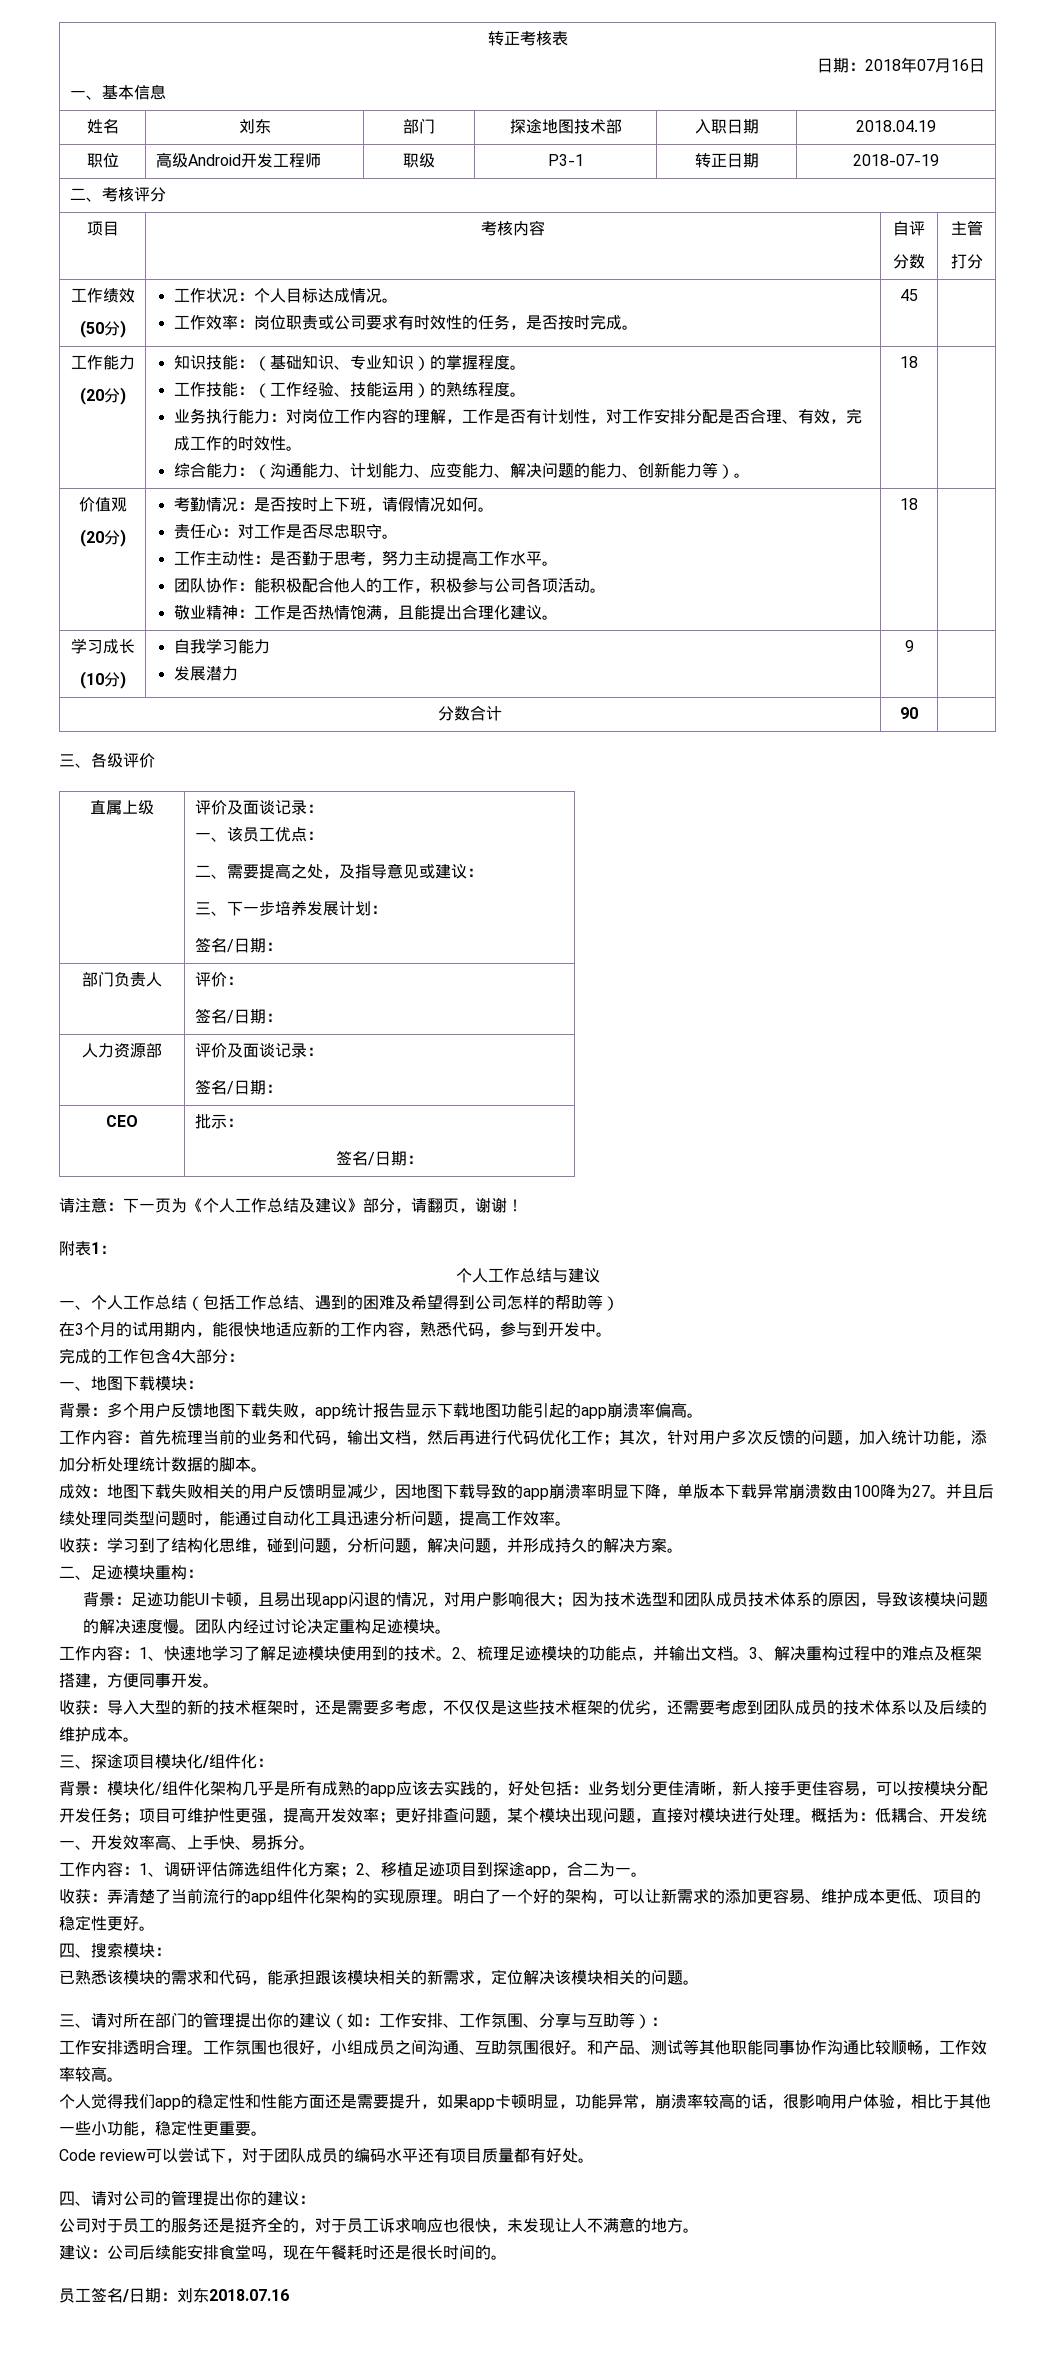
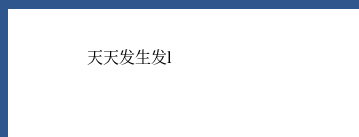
- 转正考核表
- 日期：2018年07月16日
- 一、基本信息
- 姓名 | 刘东 | 部门 | 探途地图技术部 | 入职日期 | 2018.04.19
- 职位 | 高级Android开发工程师 | 职级 | P3-1 | 转正日期 | 2018-07-19
- 二、考核评分
- 项目 | 考核内容 | 自评
- 分数 | 主管
- 打分
- 工作绩效
- (50分) | 工作状况：个人目标达成情况。
- 工作效率：岗位职责或公司要求有时效性的任务，是否按时完成。 | 45 |
- 工作能力
- (20分) | 知识技能：（基础知识、专业知识）的掌握程度。
- 工作技能：（工作经验、技能运用）的熟练程度。
- 业务执行能力：对岗位工作内容的理解，工作是否有计划性，对工作安排分配是否合理、有效，完成工作的时效性。
- 综合能力：（沟通能力、计划能力、应变能力、解决问题的能力、创新能力等）。 | 18 |
- 价值观
- (20分) | 考勤情况：是否按时上下班，请假情况如何。
- 责任心：对工作是否尽忠职守。
- 工作主动性：是否勤于思考，努力主动提高工作水平。
- 团队协作：能积极配合他人的工作，积极参与公司各项活动。
- 敬业精神：工作是否热情饱满，且能提出合理化建议。 | 18 |
- 学习成长
- (10分) | 自我学习能力
- 发展潜力 | 9 |
- 分数合计 | 90 |
- 三、各级评价
- 直属上级 | 评价及面谈记录：
- 一、该员工优点：
- 二、需要提高之处，及指导意见或建议：
- 三、下一步培养发展计划：
- 签名/日期：
- 部门负责人 | 评价：
- 签名/日期：
- 人力资源部 | 评价及面谈记录：
- 签名/日期：
- CEO | 批示：
- 签名/日期：
- 请注意：下一页为《个人工作总结及建议》部分，请翻页，谢谢！
- 附表1：
- 个人工作总结与建议
- 一、个人工作总结（包括工作总结、遇到的困难及希望得到公司怎样的帮助等）
- 在3个月的试用期内，能很快地适应新的工作内容，熟悉代码，参与到开发中。
- 完成的工作包含4大部分：
- 一、地图下载模块：
- 背景：多个用户反馈地图下载失败，app统计报告显示下载地图功能引起的app崩溃率偏高。
- 工作内容：首先梳理当前的业务和代码，输出文档，然后再进行代码优化工作；其次，针对用户多次反馈的问题，加入统计功能，添加分析处理统计数据的脚本。
- 成效：地图下载失败相关的用户反馈明显减少，因地图下载导致的app崩溃率明显下降，单版本下载异常崩溃数由100降为27。并且后续处理同类型问题时，能通过自动化工具迅速分析问题，提高工作效率。
- 收获：学习到了结构化思维，碰到问题，分析问题，解决问题，并形成持久的解决方案。
- 二、足迹模块重构：
- 背景：足迹功能UI卡顿，且易出现app闪退的情况，对用户影响很大；因为技术选型和团队成员技术体系的原因，导致该模块问题的解决速度慢。团队内经过讨论决定重构足迹模块。
- 工作内容：1、快速地学习了解足迹模块使用到的技术。2、梳理足迹模块的功能点，并输出文档。3、解决重构过程中的难点及框架搭建，方便同事开发。
- 收获：导入大型的新的技术框架时，还是需要多考虑，不仅仅是这些技术框架的优劣，还需要考虑到团队成员的技术体系以及后续的维护成本。
- 三、探途项目模块化/组件化：
- 背景：模块化/组件化架构几乎是所有成熟的app应该去实践的，好处包括：业务划分更佳清晰，新人接手更佳容易，可以按模块分配开发任务；项目可维护性更强，提高开发效率；更好排查问题，某个模块出现问题，直接对模块进行处理。概括为：低耦合、开发统一、开发效率高、上手快、易拆分。
- 工作内容：1、调研评估筛选组件化方案；2、移植足迹项目到探途app，合二为一。
- 收获：弄清楚了当前流行的app组件化架构的实现原理。明白了一个好的架构，可以让新需求的添加更容易、维护成本更低、项目的稳定性更好。
- 四、搜索模块：
- 已熟悉该模块的需求和代码，能承担跟该模块相关的新需求，定位解决该模块相关的问题。
- 三、请对所在部门的管理提出你的建议（如：工作安排、工作氛围、分享与互助等）：
- 工作安排透明合理。工作氛围也很好，小组成员之间沟通、互助氛围很好。和产品、测试等其他职能同事协作沟通比较顺畅，工作效率较高。
- 个人觉得我们app的稳定性和性能方面还是需要提升，如果app卡顿明显，功能异常，崩溃率较高的话，很影响用户体验，相比于其他一些小功能，稳定性更重要。
- Code review可以尝试下，对于团队成员的编码水平还有项目质量都有好处。
- 四、请对公司的管理提出你的建议：
- 公司对于员工的服务还是挺齐全的，对于员工诉求响应也很快，未发现让人不满意的地方。
- 建议：公司后续能安排食堂吗，现在午餐耗时还是很长时间的。
- 员工签名/日期：刘东2018.07.16
+ 天天发生发l

